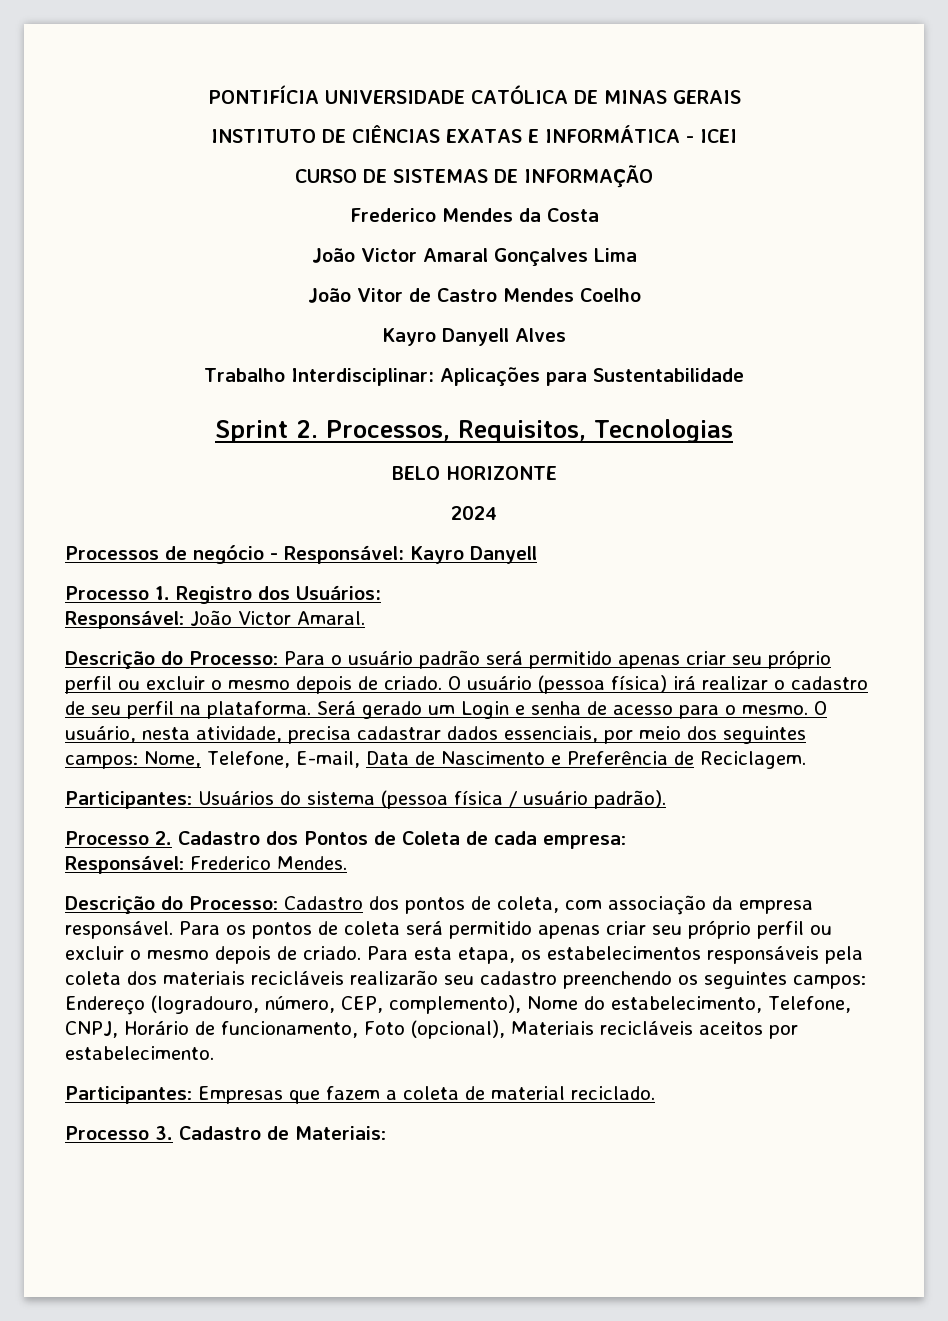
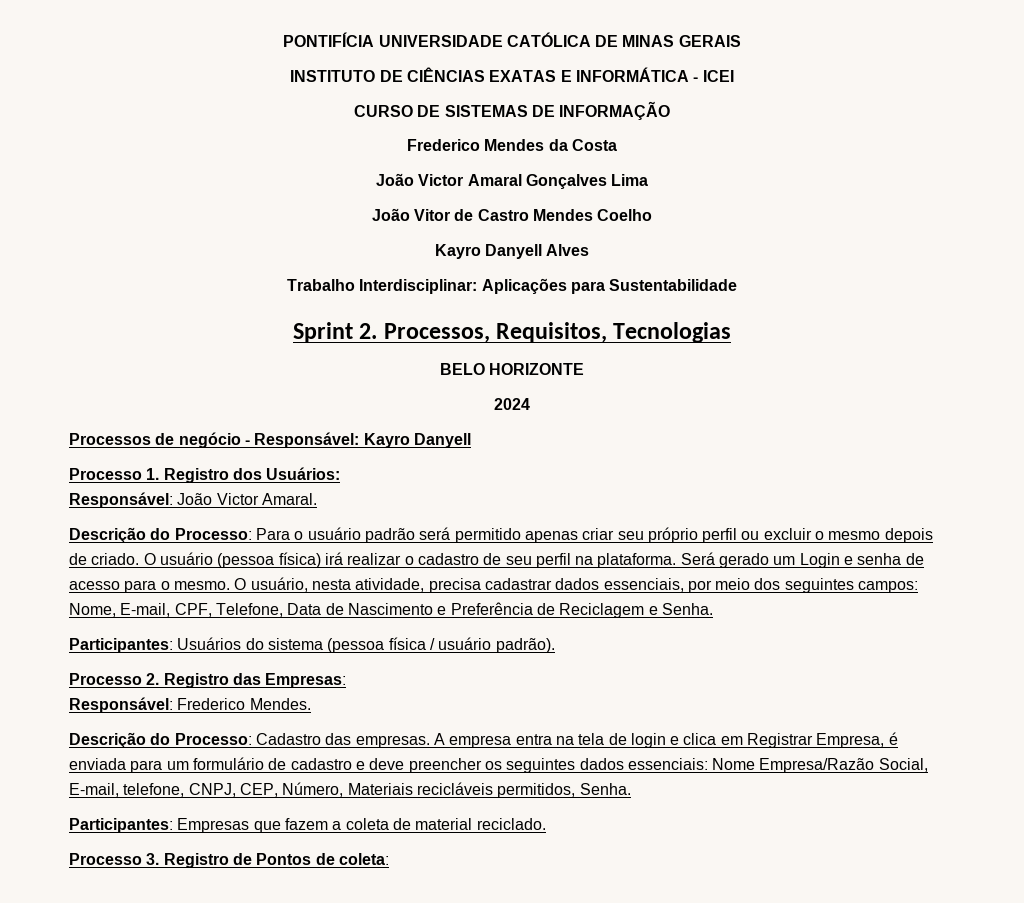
- O usuário, nesta atividade, precisa cadastrar dados essenciais, por meio dos seguintes campos: Nome, Telefone, E-mail, Data de Nascimento e Preferência de Reciclagem.
+ O usuário, nesta atividade, precisa cadastrar dados essenciais, por meio dos seguintes campos: Nome, E-mail, CPF, Telefone, Data de Nascimento e Preferência de Reciclagem e Senha.
- Processo 2. Cadastro dos Pontos de Coleta de cada empresa:
+ Processo 2. Registro das Empresas:
- Descrição do Processo: Cadastro dos pontos de coleta, com associação da empresa responsável. Para os pontos de coleta será permitido apenas criar seu próprio perfil ou excluir o mesmo depois de criado. Para esta etapa, os estabelecimentos responsáveis pela coleta dos materiais recicláveis realizarão seu cadastro preenchendo os seguintes campos: Endereço (logradouro, número, CEP, complemento), Nome do estabelecimento, Telefone, CNPJ, Horário de funcionamento, Foto (opcional), Materiais recicláveis aceitos por estabelecimento.
+ Descrição do Processo: Cadastro das empresas. A empresa entra na tela de login e clica em Registrar Empresa, é enviada para um formulário de cadastro e deve preencher os seguintes dados essenciais: Nome Empresa/Razão Social, E-mail, telefone, CNPJ, CEP, Número, Materiais recicláveis permitidos, Senha.
- Processo 3. Cadastro de Materiais:
+ Processo 3. Registro de Pontos de coleta:

